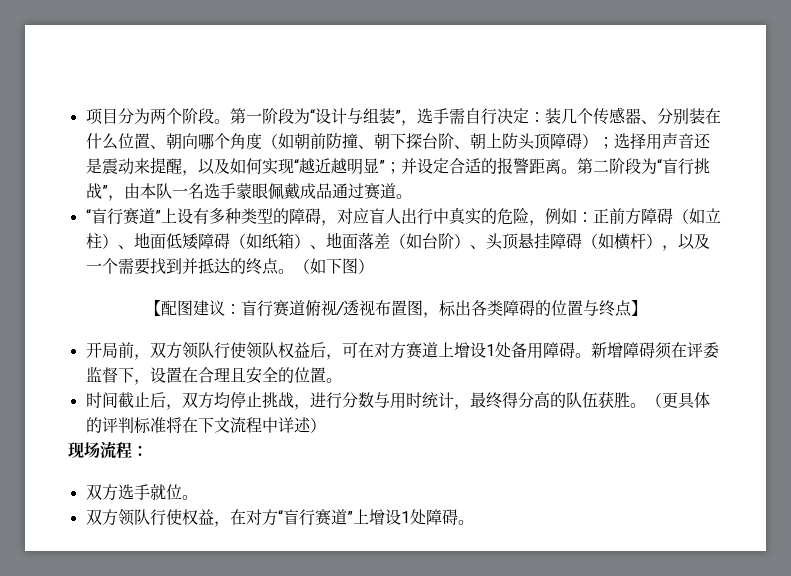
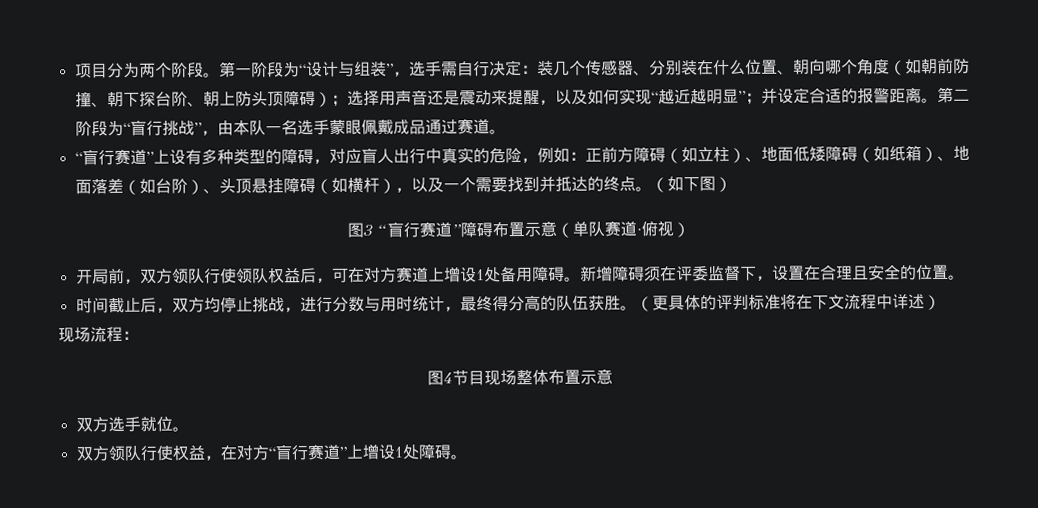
- 【配图建议：盲行赛道俯视/透视布置图，标出各类障碍的位置与终点】
+ 图3 “盲行赛道”障碍布置示意（单队赛道·俯视）
+ 图4节目现场整体布置示意

